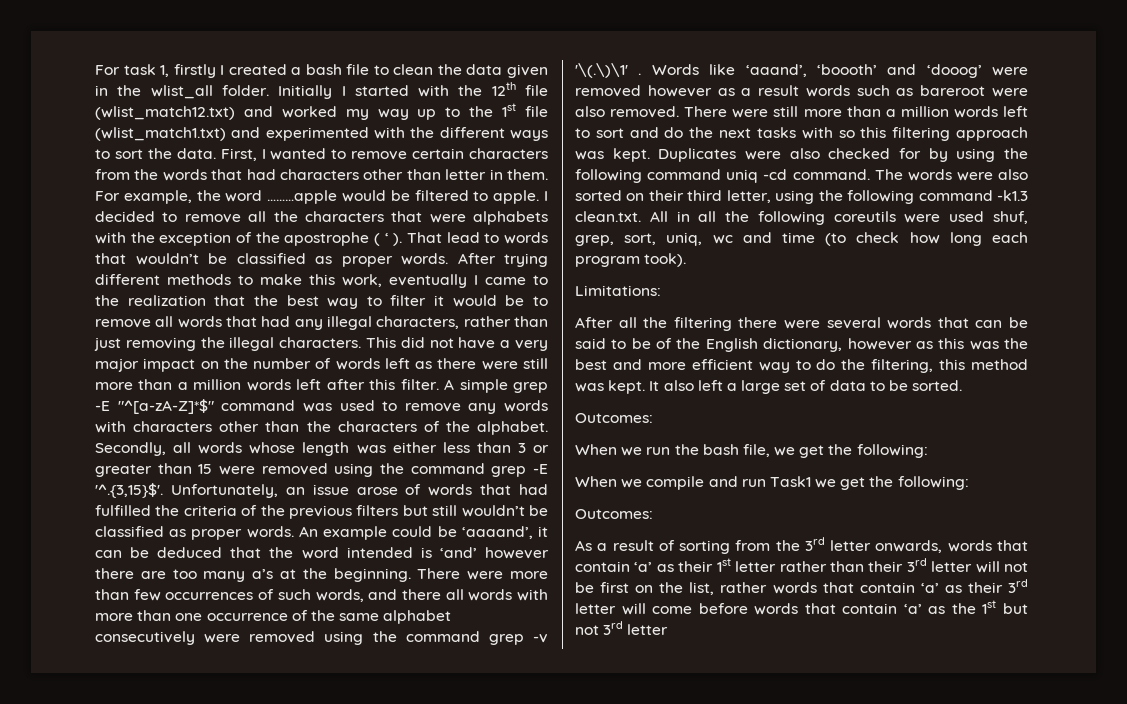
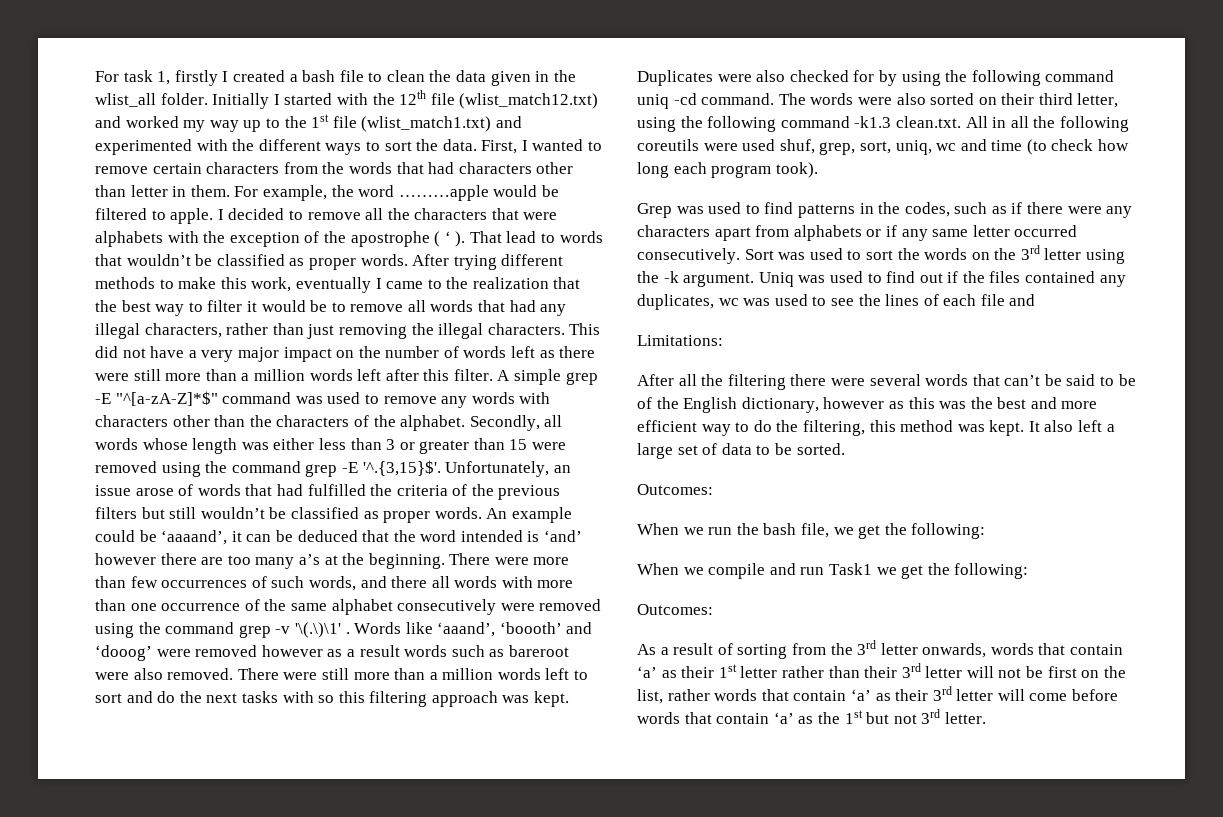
+ Grep was used to find patterns in the codes, such as if there were any characters apart from alphabets or if any same letter occurred consecutively. Sort was used to sort the words on the 3rd letter using the -k argument. Uniq was used to find out if the files contained any duplicates, wc was used to see the lines of each file and
- After all the filtering there were several words that can be said to be of the English dictionary, however as this was the best and more efficient way to do the filtering, this method was kept.
+ After all the filtering there were several words that can’t be said to be of the English dictionary, however as this was the best and more efficient way to do the filtering, this method was kept.
- As a result of sorting from the 3rd letter onwards, words that contain ‘a’ as their 1st letter rather than their 3rd letter will not be first on the list, rather words that contain ‘a’ as their 3rd letter will come before words that contain ‘a’ as the 1st but not 3rd letter
+ As a result of sorting from the 3rd letter onwards, words that contain ‘a’ as their 1st letter rather than their 3rd letter will not be first on the list, rather words that contain ‘a’ as their 3rd letter will come before words that contain ‘a’ as the 1st but not 3rd letter.

